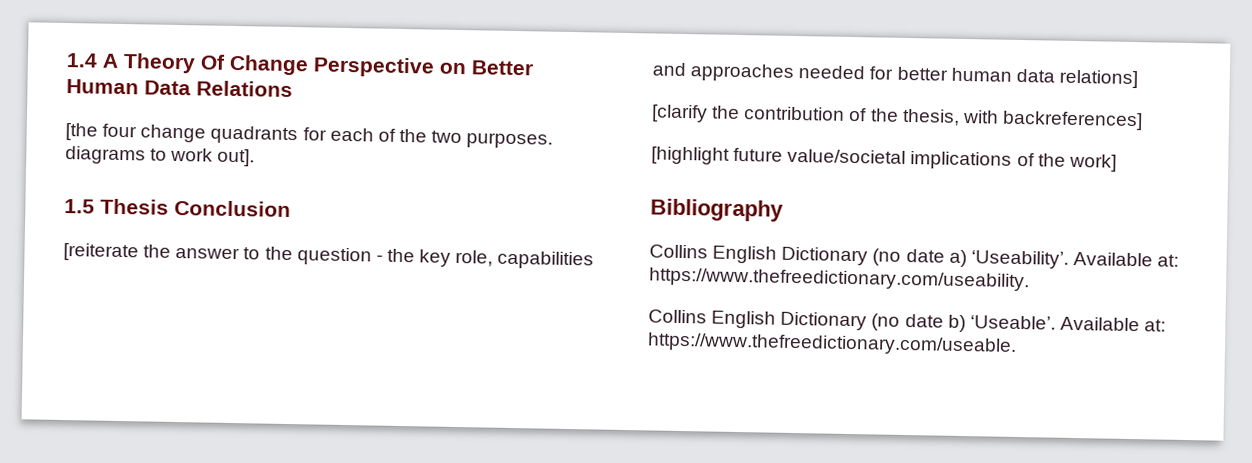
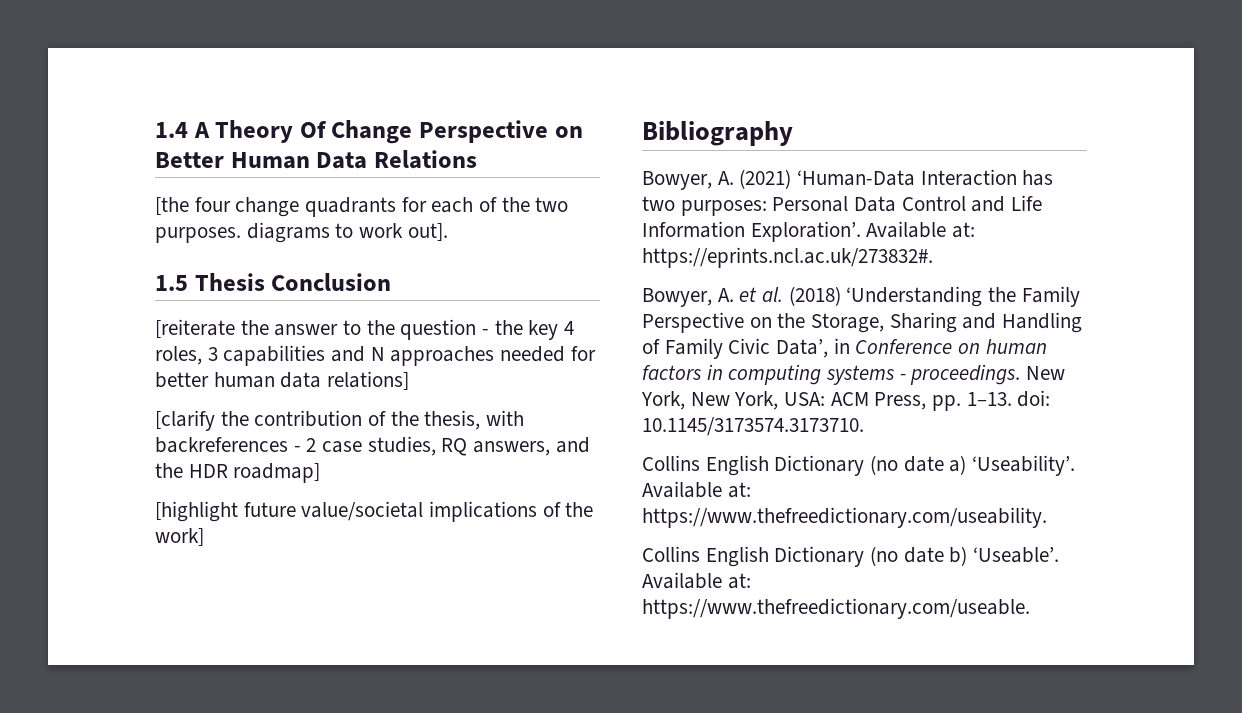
- [reiterate the answer to the question - the key role, capabilities and approaches needed for better human data relations]
+ [reiterate the answer to the question - the key 4 roles, 3 capabilities and N approaches needed for better human data relations]
- [clarify the contribution of the thesis, with backreferences]
+ [clarify the contribution of the thesis, with backreferences - 2 case studies, RQ answers, and the HDR roadmap]
+ Bowyer, A. (2021) ‘Human-Data Interaction has two purposes: Personal Data Control and Life Information Exploration’. Available at: https://eprints.ncl.ac.uk/273832#.
+ Bowyer, A. et al. (2018) ‘Understanding the Family Perspective on the Storage, Sharing and Handling of Family Civic Data’, in Conference on human factors in computing systems - proceedings. New York, New York, USA: ACM Press, pp. 1–13. doi: 10.1145/3173574.3173710.

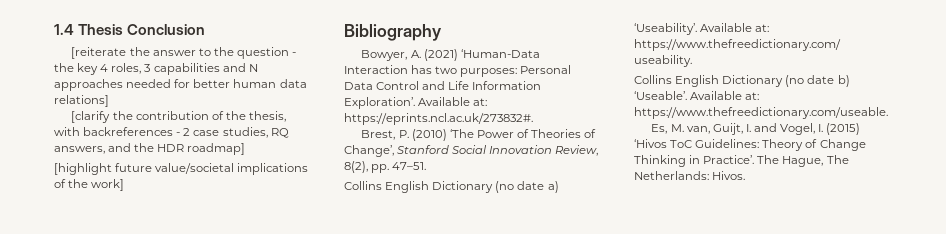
- 1.4 A Theory Of Change Perspective on Better Human Data Relations
- [the four change quadrants for each of the two purposes. diagrams to work out].
- 1.5 Thesis Conclusion
+ 1.4 Thesis Conclusion
- Bowyer, A. et al. (2018) ‘Understanding the Family Perspective on the Storage, Sharing and Handling of Family Civic Data’, in Conference on human factors in computing systems - proceedings. New York, New York, USA: ACM Press, pp. 1–13. doi: 10.1145/3173574.3173710.
+ Brest, P. (2010) ‘The Power of Theories of Change’, Stanford Social Innovation Review, 8(2), pp. 47–51.
+ Es, M. van, Guijt, I. and Vogel, I. (2015) ‘Hivos ToC Guidelines: Theory of Change Thinking in Practice’. The Hague, The Netherlands: Hivos.

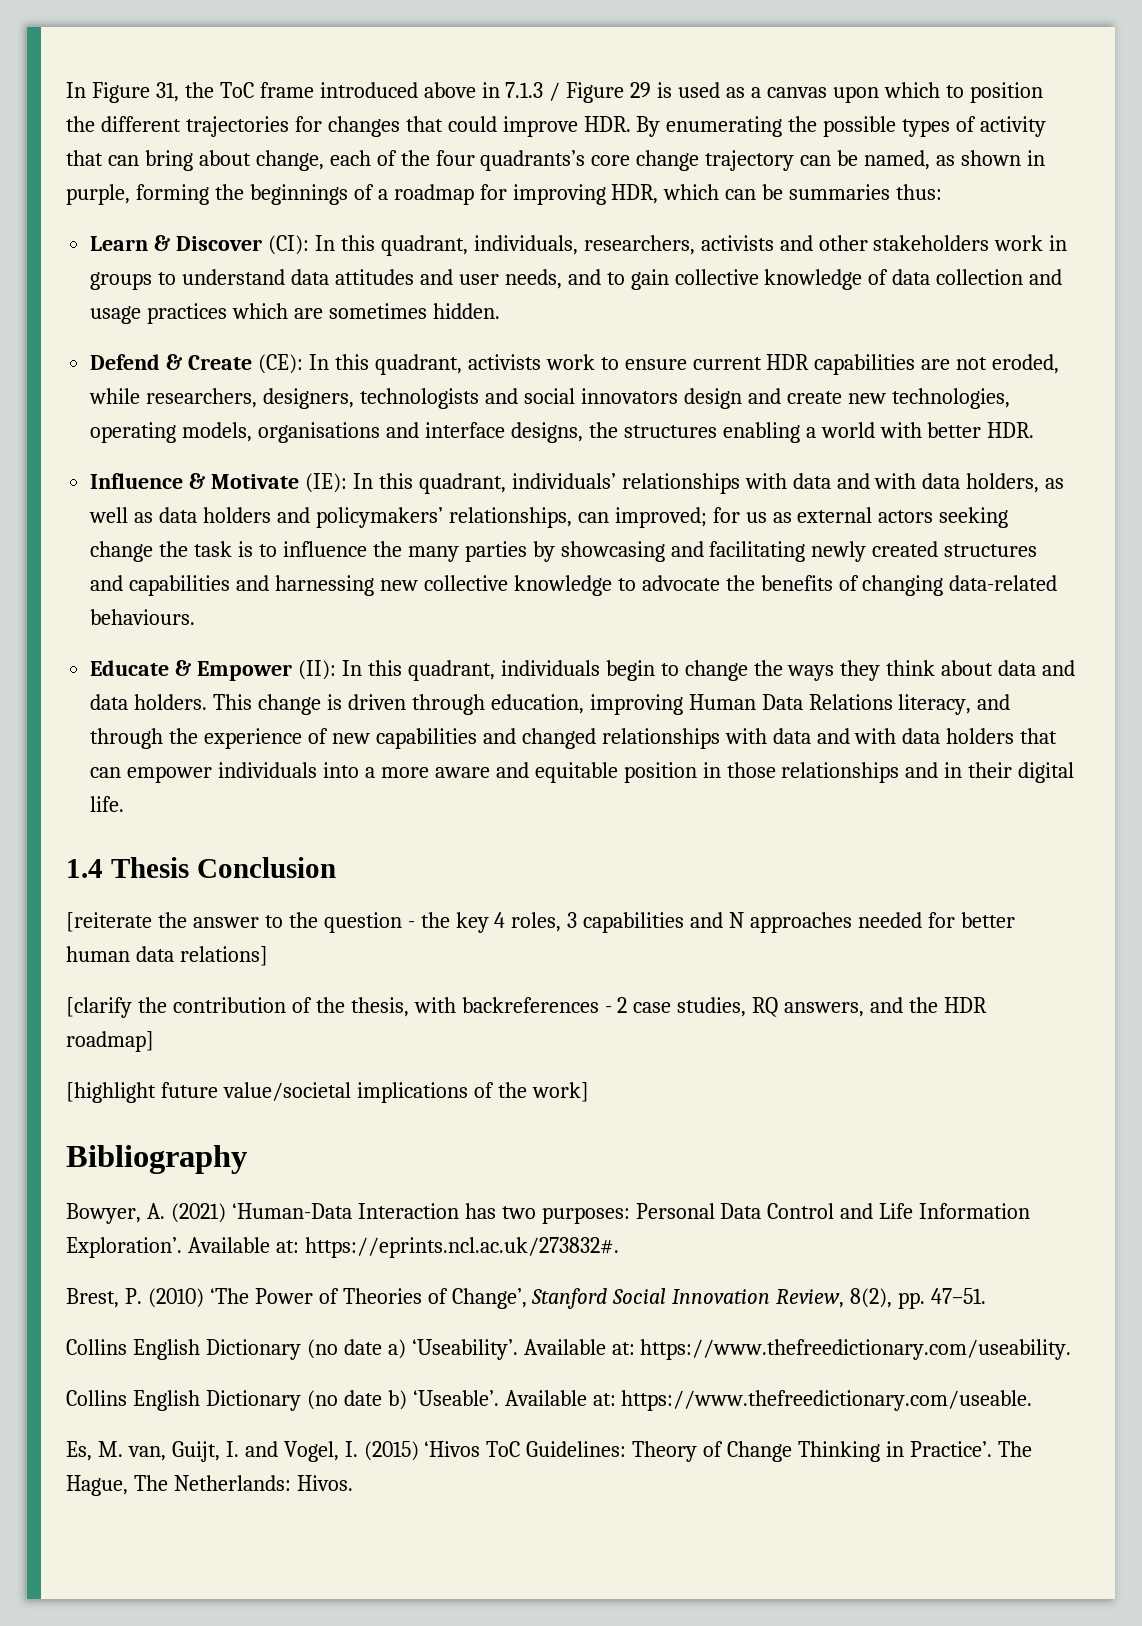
+ In Figure 31, the ToC frame introduced above in 7.1.3 / Figure 29 is used as a canvas upon which to position the different trajectories for changes that could improve HDR. By enumerating the possible types of activity that can bring about change, each of the four quadrants’s core change trajectory can be named, as shown in purple, forming the beginnings of a roadmap for improving HDR, which can be summaries thus:
+ Learn & Discover (CI): In this quadrant, individuals, researchers, activists and other stakeholders work in groups to understand data attitudes and user needs, and to gain collective knowledge of data collection and usage practices which are sometimes hidden.
+ Defend & Create (CE): In this quadrant, activists work to ensure current HDR capabilities are not eroded, while researchers, designers, technologists and social innovators design and create new technologies, operating models, organisations and interface designs, the structures enabling a world with better HDR.
+ Influence & Motivate (IE): In this quadrant, individuals’ relationships with data and with data holders, as well as data holders and policymakers’ relationships, can improved; for us as external actors seeking change the task is to influence the many parties by showcasing and facilitating newly created structures and capabilities and harnessing new collective knowledge to advocate the benefits of changing data-related behaviours.
+ Educate & Empower (II): In this quadrant, individuals begin to change the ways they think about data and data holders. This change is driven through education, improving Human Data Relations literacy, and through the experience of new capabilities and changed relationships with data and with data holders that can empower individuals into a more aware and equitable position in those relationships and in their digital life.

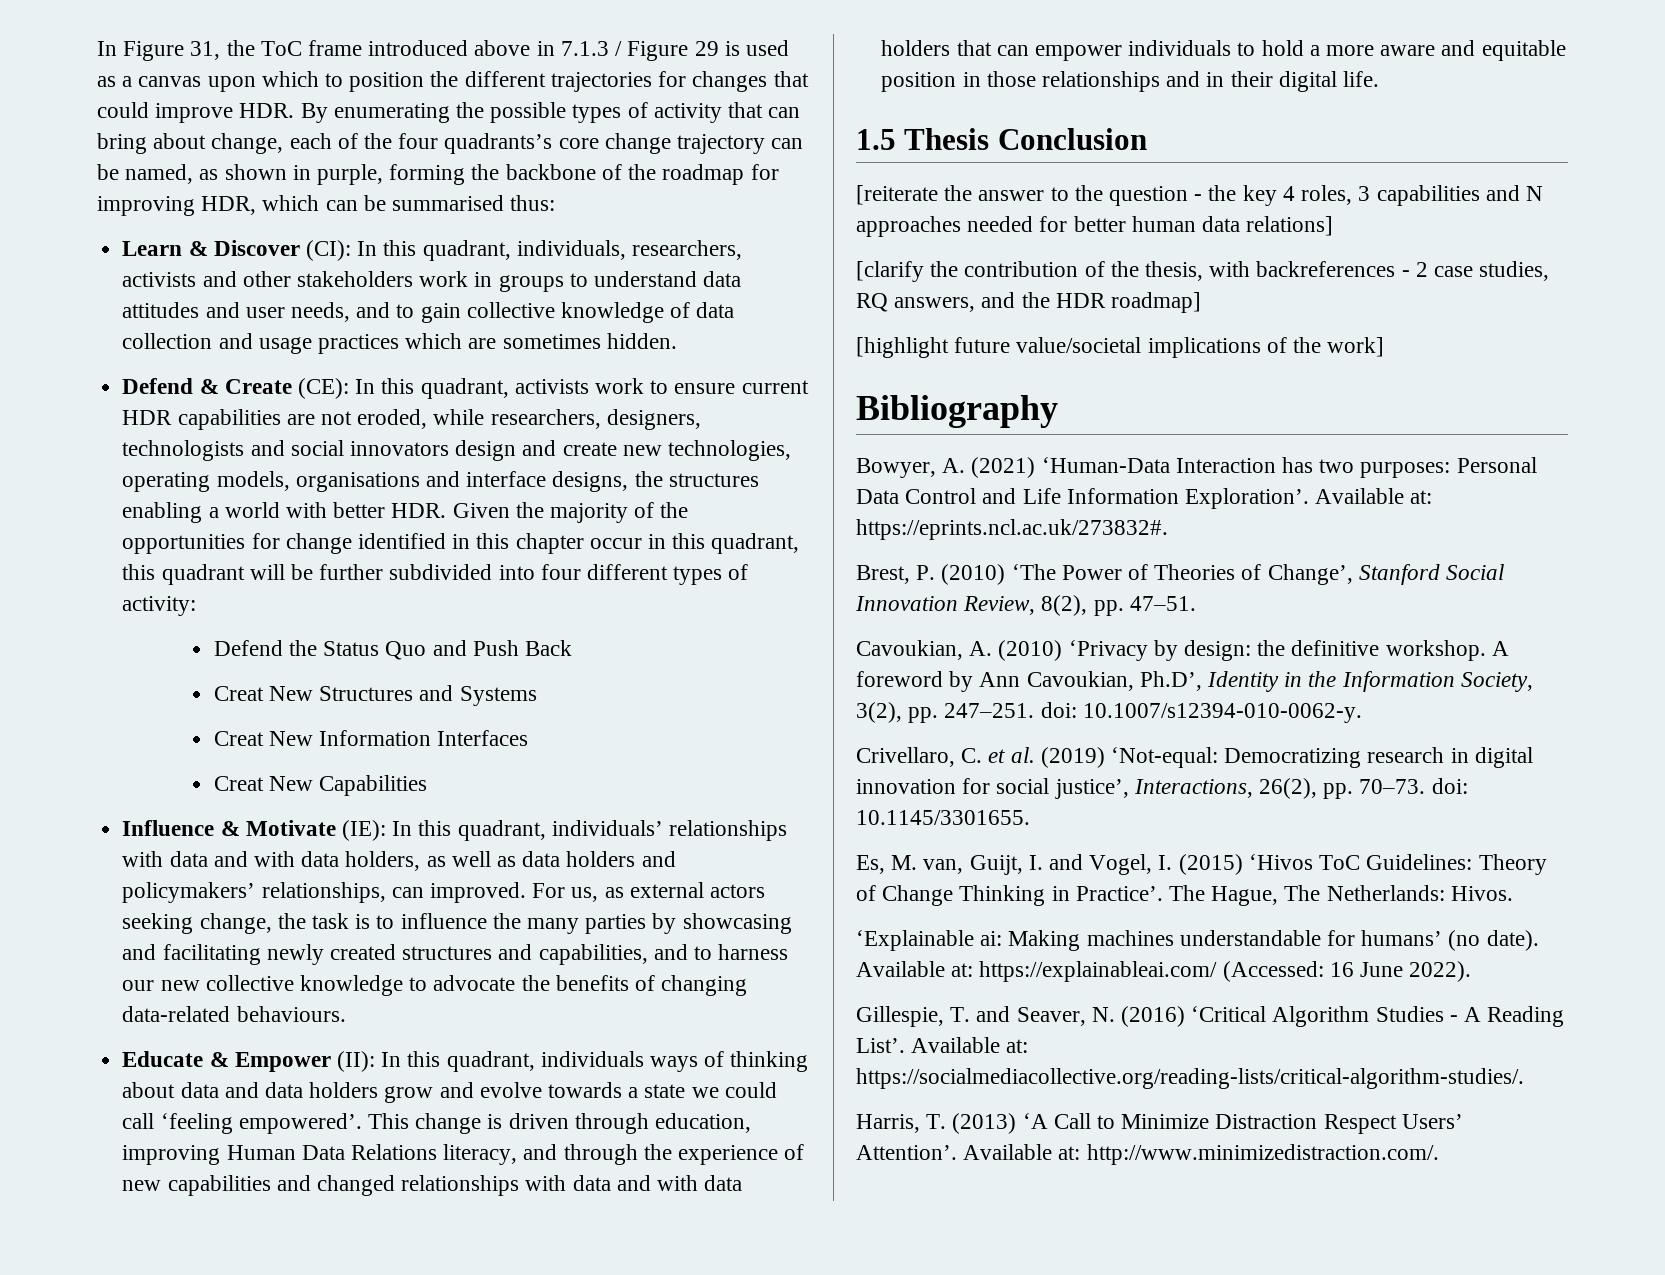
- In Figure 31, the ToC frame introduced above in 7.1.3 / Figure 29 is used as a canvas upon which to position the different trajectories for changes that could improve HDR. By enumerating the possible types of activity that can bring about change, each of the four quadrants’s core change trajectory can be named, as shown in purple, forming the beginnings of a roadmap for improving HDR, which can be summaries thus:
+ In Figure 31, the ToC frame introduced above in 7.1.3 / Figure 29 is used as a canvas upon which to position the different trajectories for changes that could improve HDR. By enumerating the possible types of activity that can bring about change, each of the four quadrants’s core change trajectory can be named, as shown in purple, forming the backbone of the roadmap for improving HDR, which can be summarised thus:
- Defend & Create (CE): In this quadrant, activists work to ensure current HDR capabilities are not eroded, while researchers, designers, technologists and social innovators design and create new technologies, operating models, organisations and interface designs, the structures enabling a world with better HDR.
+ Defend & Create (CE): In this quadrant, activists work to ensure current HDR capabilities are not eroded, while researchers, designers, technologists and social innovators design and create new technologies, operating models, organisations and interface designs, the structures enabling a world with better HDR. Given the majority of the opportunities for change identified in this chapter occur in this quadrant, this quadrant will be further subdivided into four different types of activity:
+ Defend the Status Quo and Push Back
+ Creat New Structures and Systems
+ Creat New Information Interfaces
+ Creat New Capabilities
- Influence & Motivate (IE): In this quadrant, individuals’ relationships with data and with data holders, as well as data holders and policymakers’ relationships, can improved; for us as external actors seeking change the task is to influence the many parties by showcasing and facilitating newly created structures and capabilities and harnessing new collective knowledge to advocate the benefits of changing data-related behaviours.
+ Influence & Motivate (IE): In this quadrant, individuals’ relationships with data and with data holders, as well as data holders and policymakers’ relationships, can improved. For us, as external actors seeking change, the task is to influence the many parties by showcasing and facilitating newly created structures and capabilities, and to harness our new collective knowledge to advocate the benefits of changing data-related behaviours.
- Educate & Empower (II): In this quadrant, individuals begin to change the ways they think about data and data holders.
+ Educate & Empower (II): In this quadrant, individuals ways of thinking about data and data holders grow and evolve towards a state we could call ‘feeling empowered’.
- This change is driven through education, improving Human Data Relations literacy, and through the experience of new capabilities and changed relationships with data and with data holders that can empower individuals into a more aware and equitable position in those relationships and in their digital life.
+ This change is driven through education, improving Human Data Relations literacy, and through the experience of new capabilities and changed relationships with data and with data holders that can empower individuals to hold a more aware and equitable position in those relationships and in their digital life.
- 1.4 Thesis Conclusion
+ 1.5 Thesis Conclusion
- Collins English Dictionary (no date a) ‘Useability’. Available at: https://www.thefreedictionary.com/useability.
- Collins English Dictionary (no date b) ‘Useable’. Available at: https://www.thefreedictionary.com/useable.
+ Cavoukian, A. (2010) ‘Privacy by design: the definitive workshop. A foreword by Ann Cavoukian, Ph.D’, Identity in the Information Society, 3(2), pp. 247–251. doi: 10.1007/s12394-010-0062-y.
+ Crivellaro, C. et al. (2019) ‘Not-equal: Democratizing research in digital innovation for social justice’, Interactions, 26(2), pp. 70–73. doi: 10.1145/3301655.
+ ‘Explainable ai: Making machines understandable for humans’ (no date). Available at: https://explainableai.com/ (Accessed: 16 June 2022).
+ Gillespie, T. and Seaver, N. (2016) ‘Critical Algorithm Studies - A Reading List’. Available at: https://socialmediacollective.org/reading-lists/critical-algorithm-studies/.
+ Harris, T. (2013) ‘A Call to Minimize Distraction Respect Users’ Attention’. Available at: http://www.minimizedistraction.com/.

